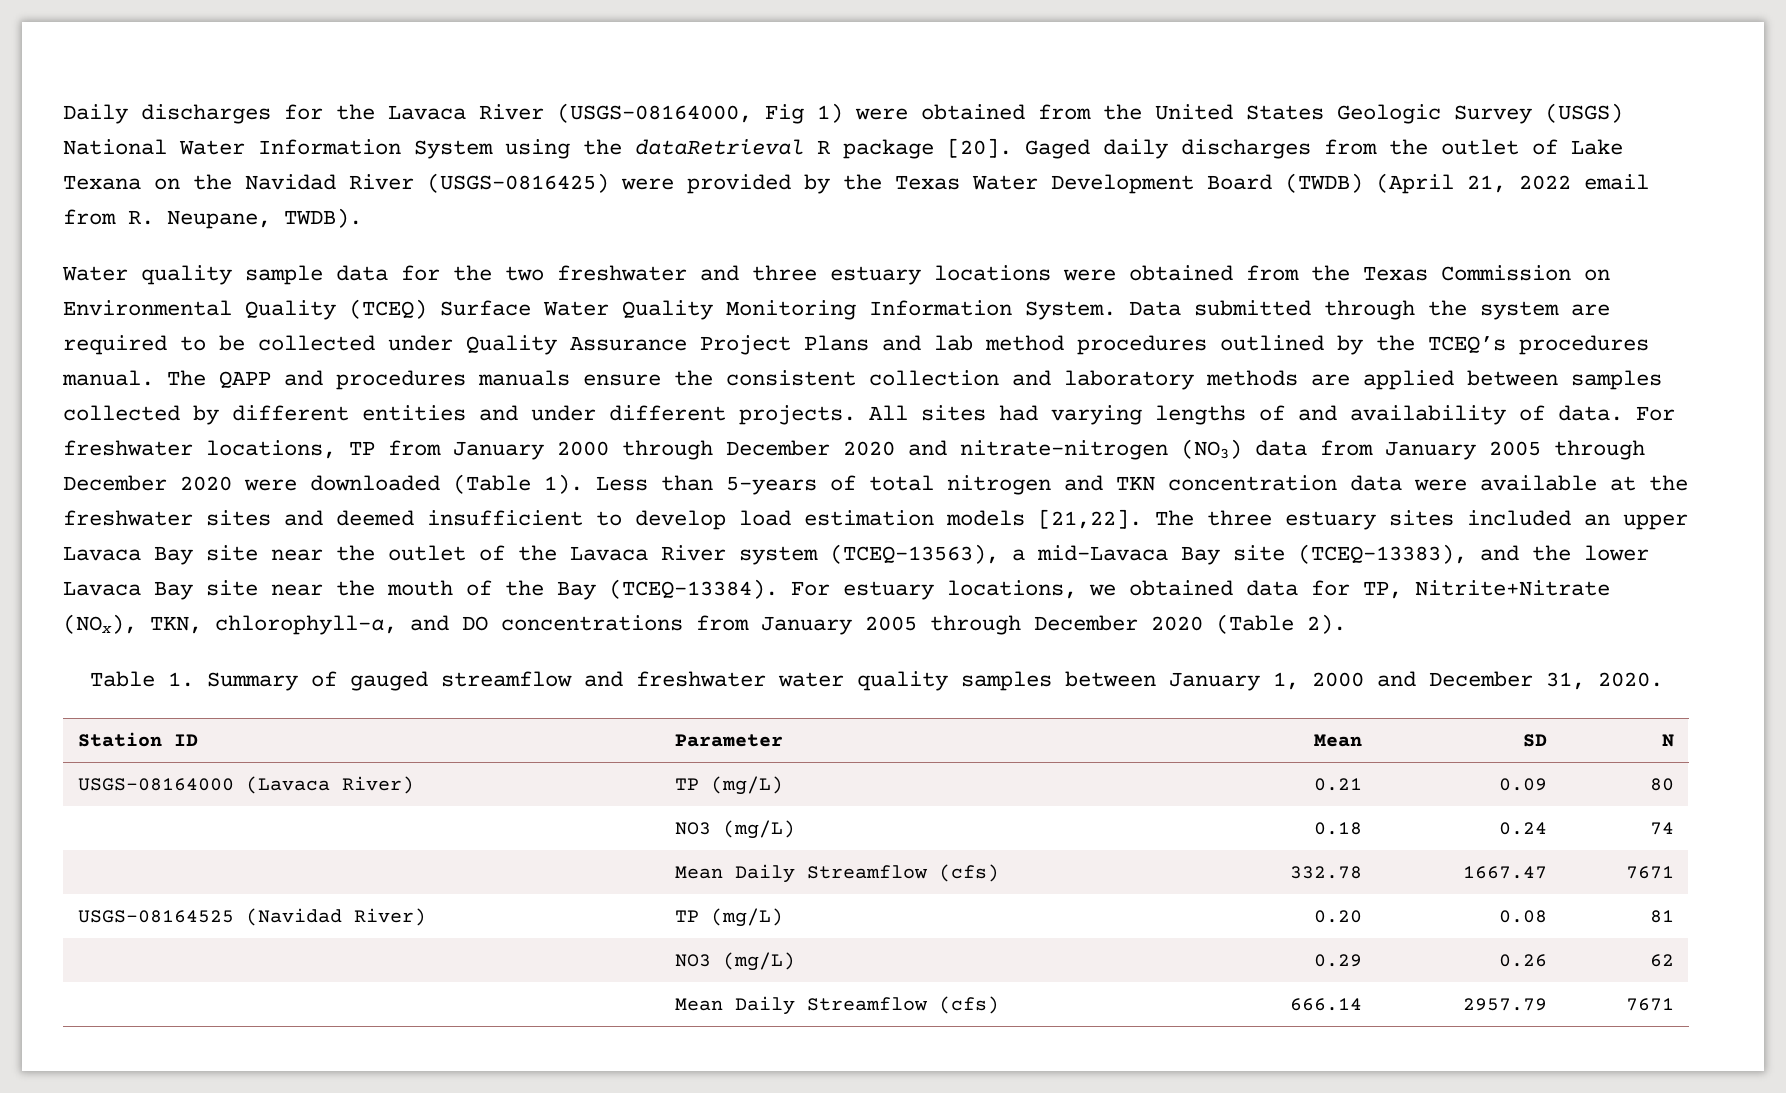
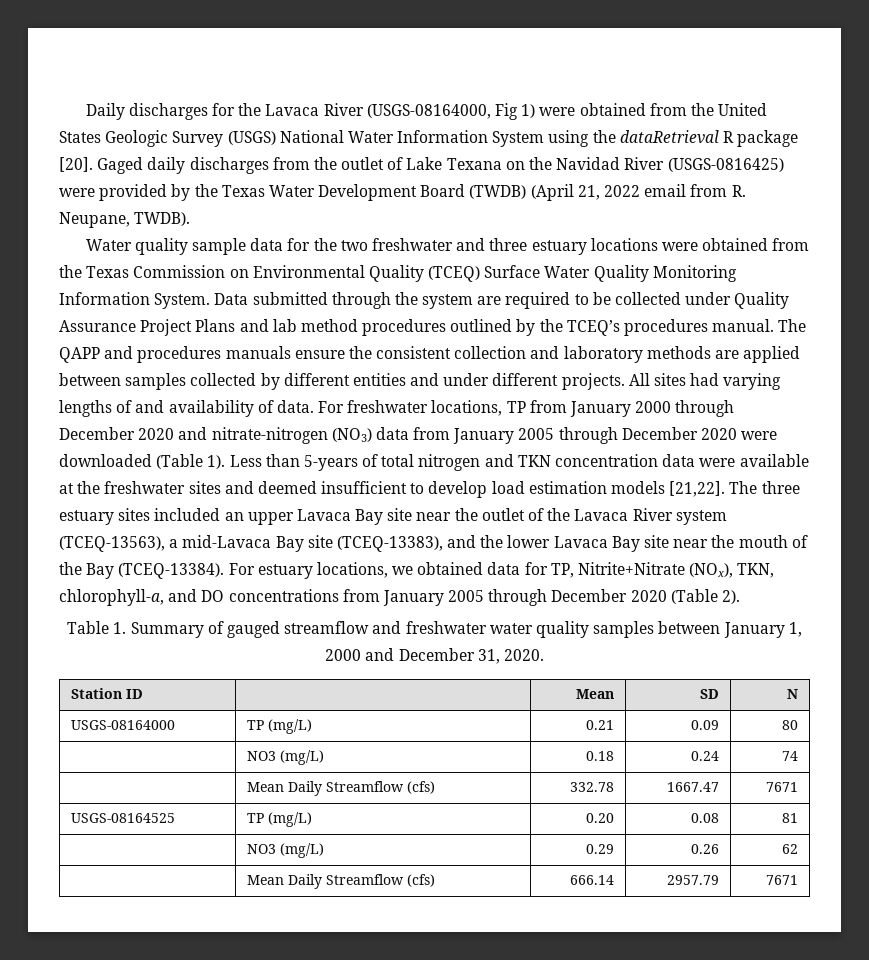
- Station ID | Parameter | Mean | SD | N
+ Station ID | | Mean | SD | N
- USGS-08164000 (Lavaca River) | TP (mg/L) | 0.21 | 0.09 | 80
+ USGS-08164000 | TP (mg/L) | 0.21 | 0.09 | 80
- USGS-08164525 (Navidad River) | TP (mg/L) | 0.20 | 0.08 | 81
+ USGS-08164525 | TP (mg/L) | 0.20 | 0.08 | 81

